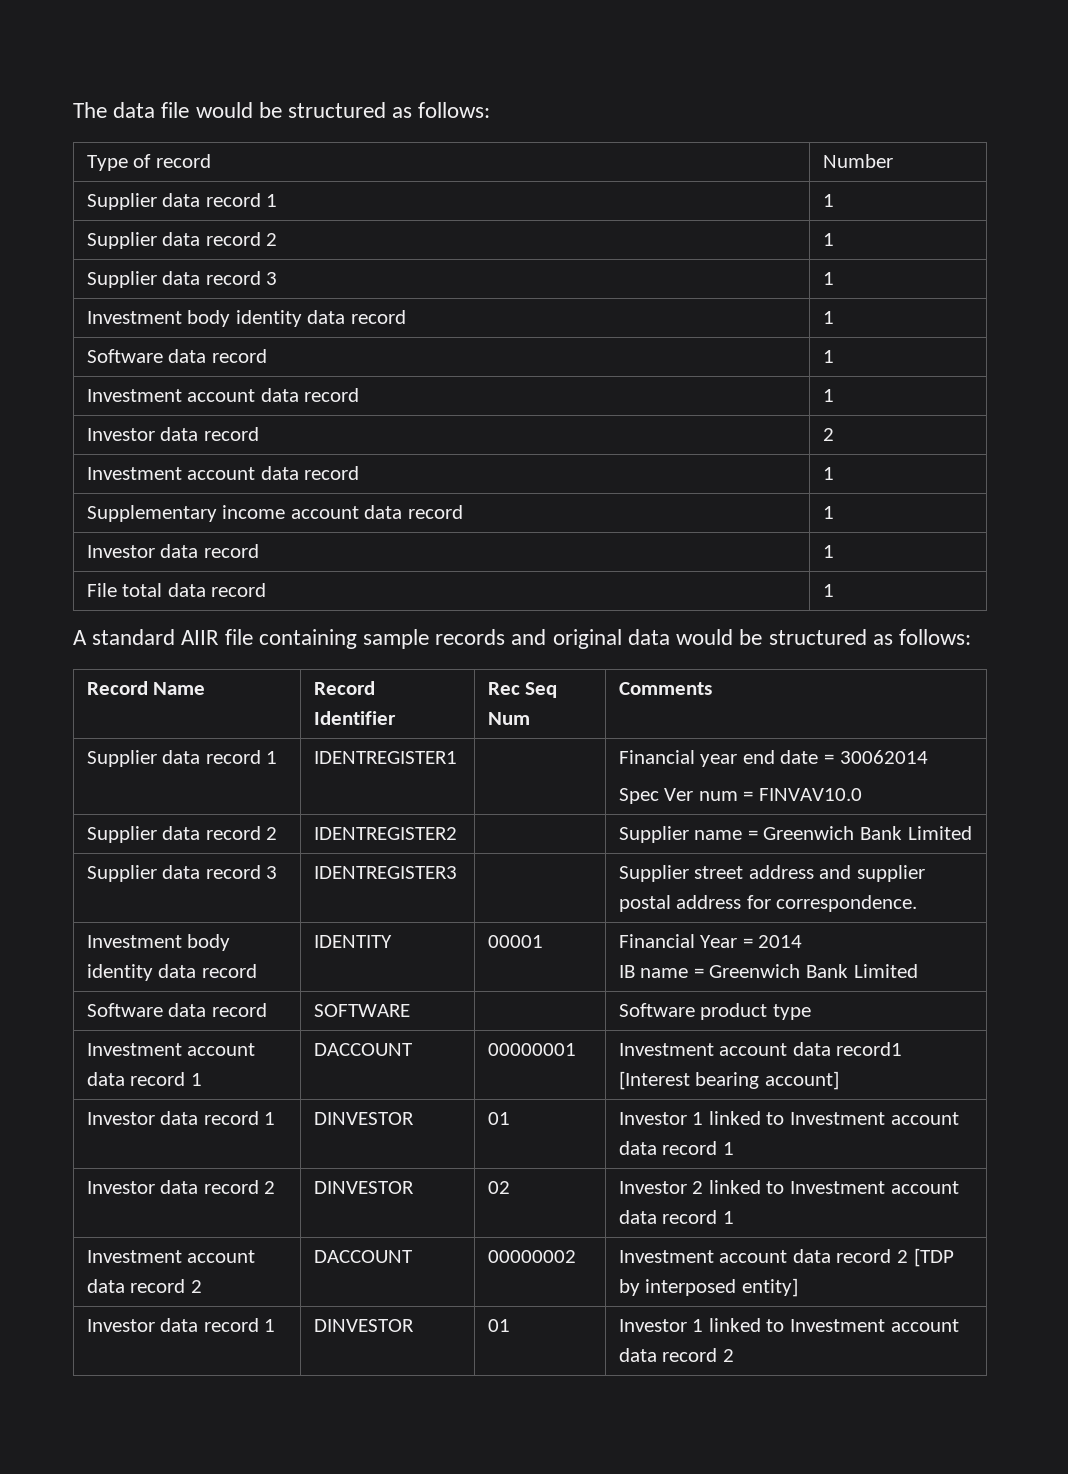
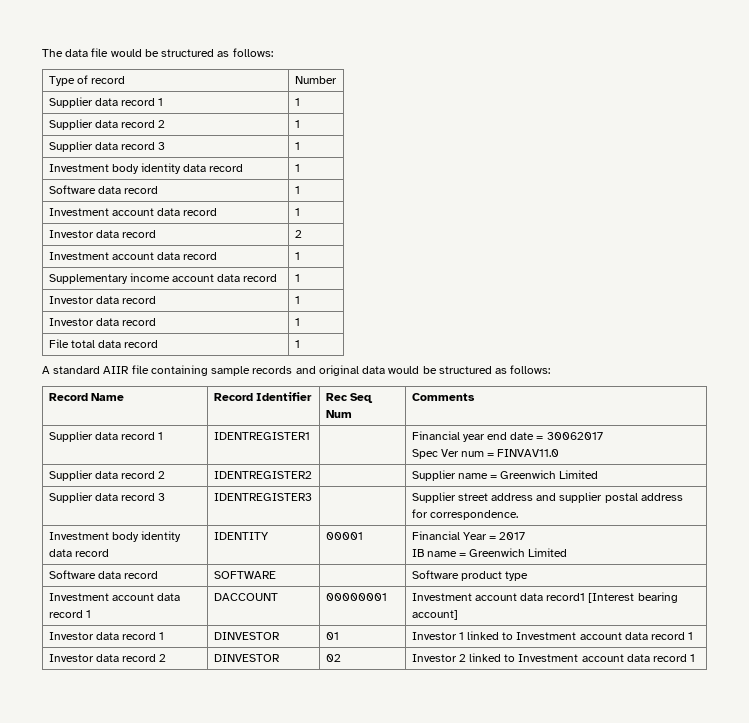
  Supplementary income account data record | 1
+ Investor data record | 1
- Supplier data record 1 | IDENTREGISTER1 | | Financial year end date = 30062014
- Spec Ver num = FINVAV10.0
+ Supplier data record 1 | IDENTREGISTER1 | | Financial year end date = 30062017
+ Spec Ver num = FINVAV11.0
- Supplier data record 2 | IDENTREGISTER2 | | Supplier name = Greenwich Bank Limited
+ Supplier data record 2 | IDENTREGISTER2 | | Supplier name = Greenwich Limited
- Investment body identity data record | IDENTITY | 00001 | Financial Year = 2014
- IB name = Greenwich Bank Limited
+ Investment body identity data record | IDENTITY | 00001 | Financial Year = 2017
+ IB name = Greenwich Limited
- Investment account data record 2 | DACCOUNT | 00000002 | Investment account data record 2 [TDP by interposed entity]
- Investor data record 1 | DINVESTOR | 01 | Investor 1 linked to Investment account data record 2

